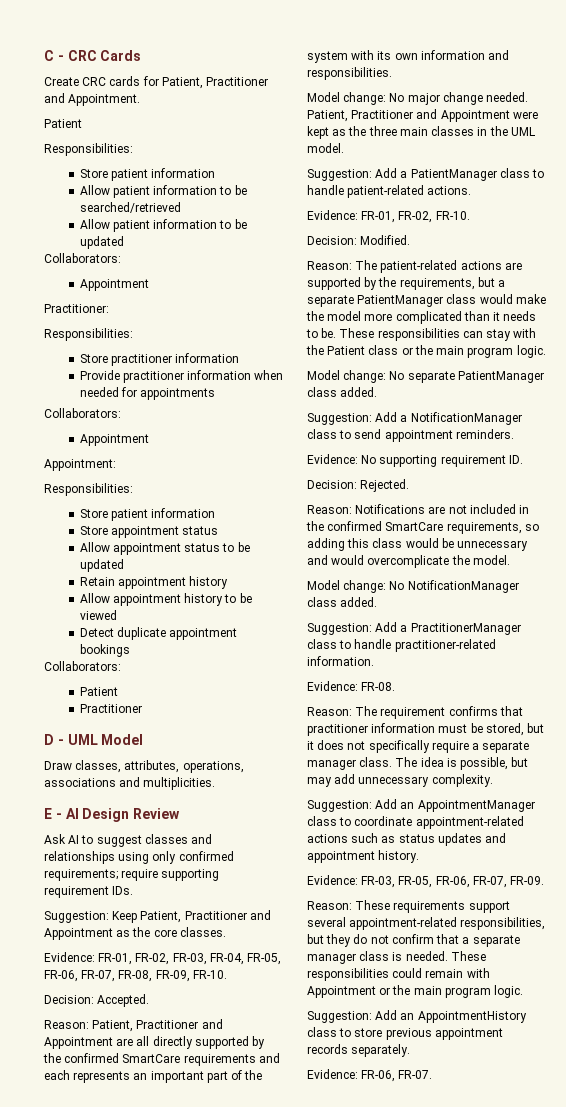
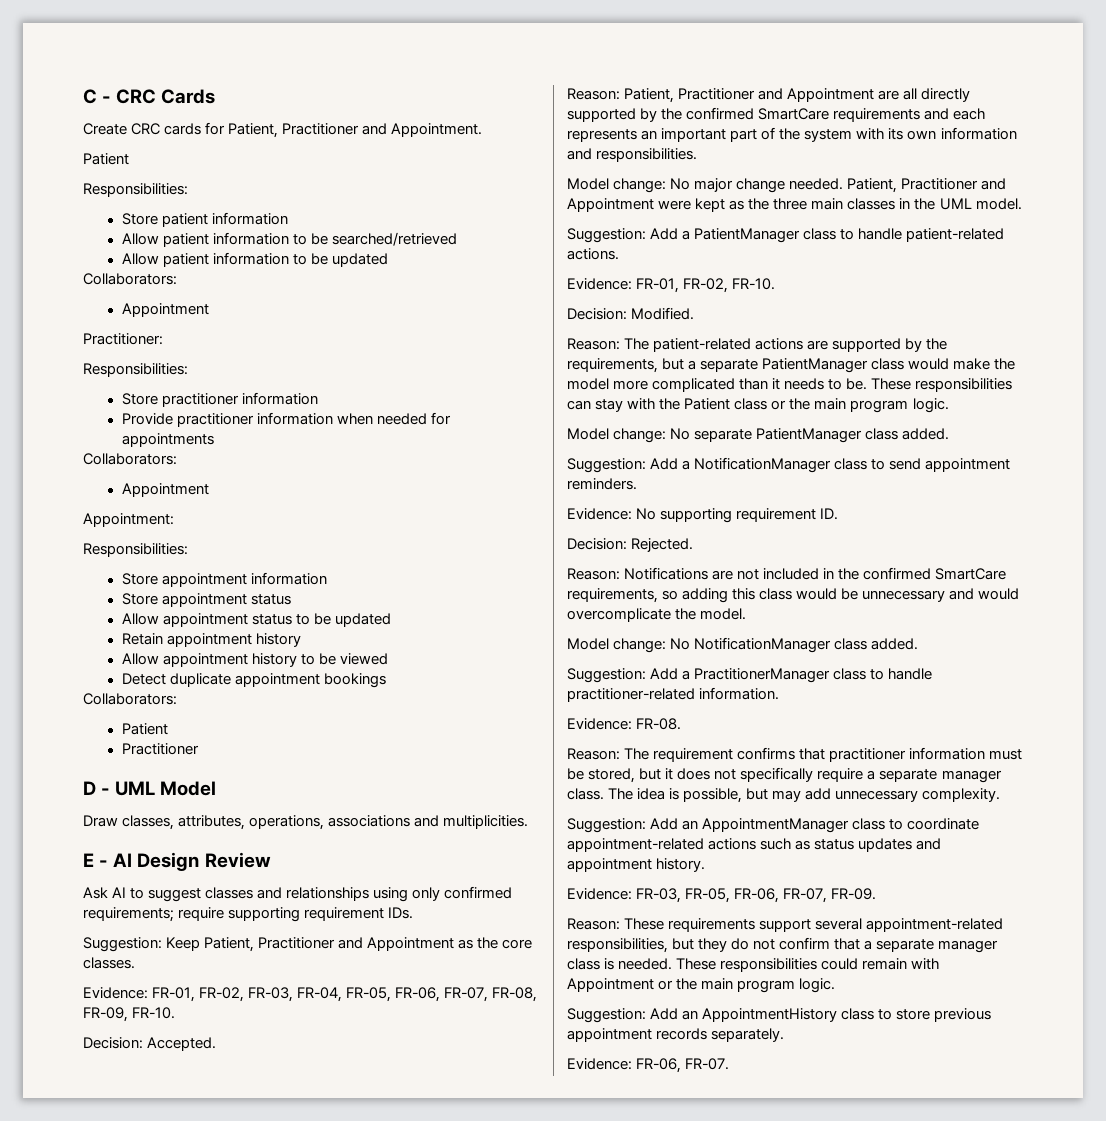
  Appointment:
  Responsibilities:
- Store patient information
+ Store appointment information

